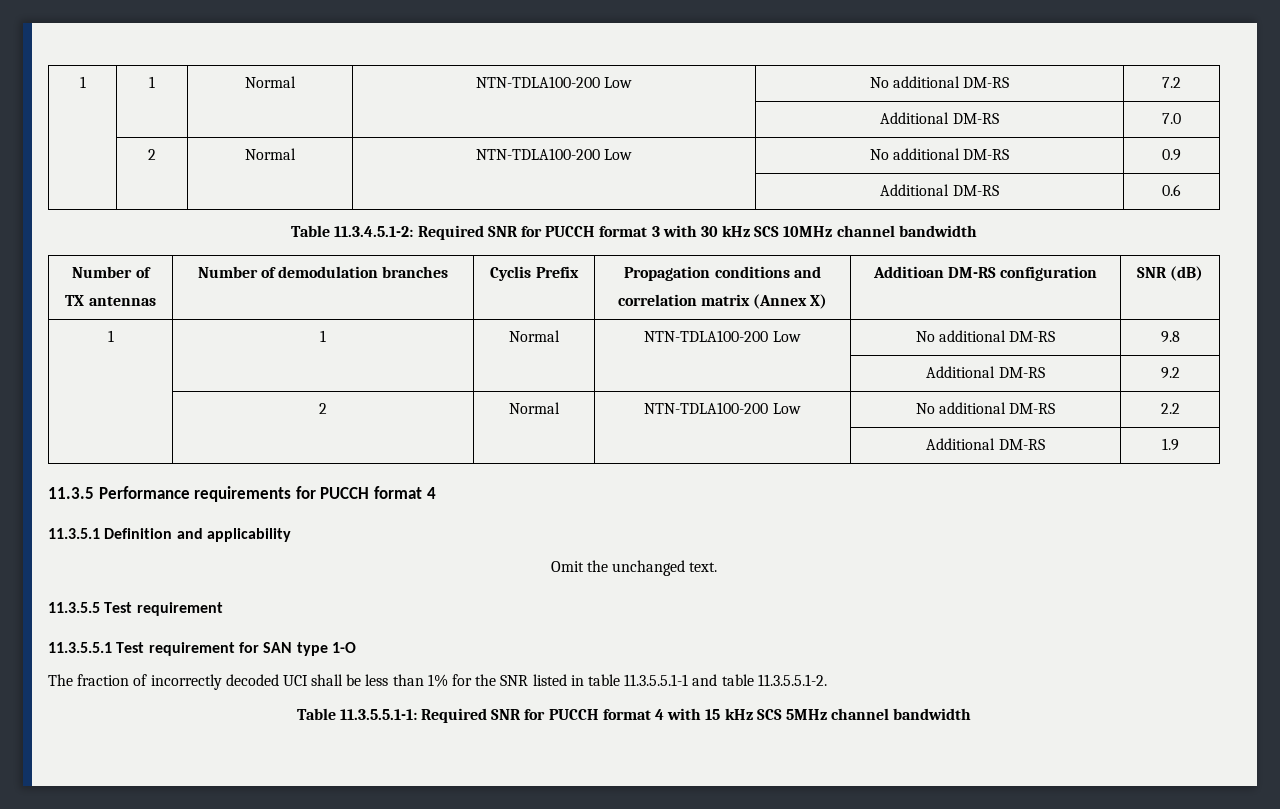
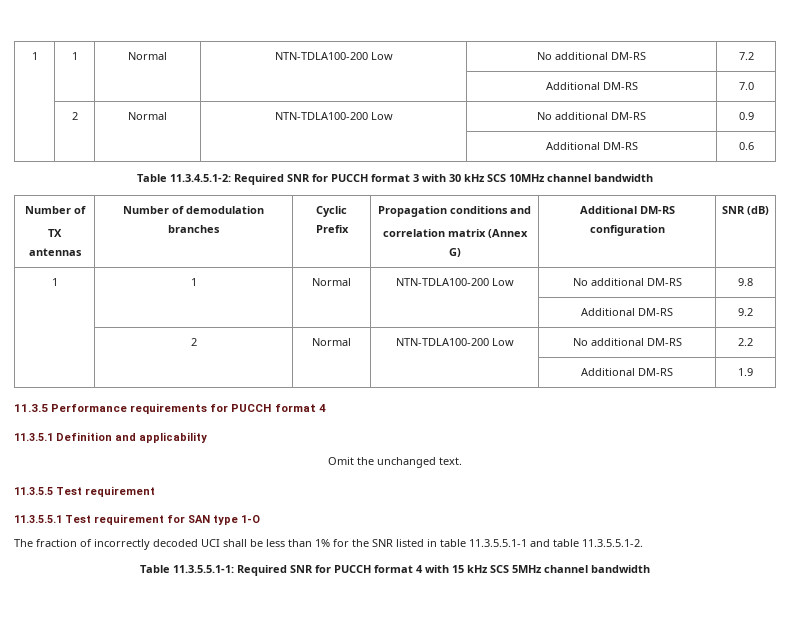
  Table 11.3.4.5.1-2: Required SNR for PUCCH format 3 with 30 kHz SCS 10MHz channel bandwidth
  Number of
- TX antennas | Number of demodulation branches | Cyclis Prefix | Propagation conditions and
- correlation matrix (Annex X) | Additioan DM-RS configuration | SNR (dB)
+ TX antennas | Number of demodulation branches | Cyclic Prefix | Propagation conditions and
+ correlation matrix (Annex G) | Additional DM-RS configuration | SNR (dB)

